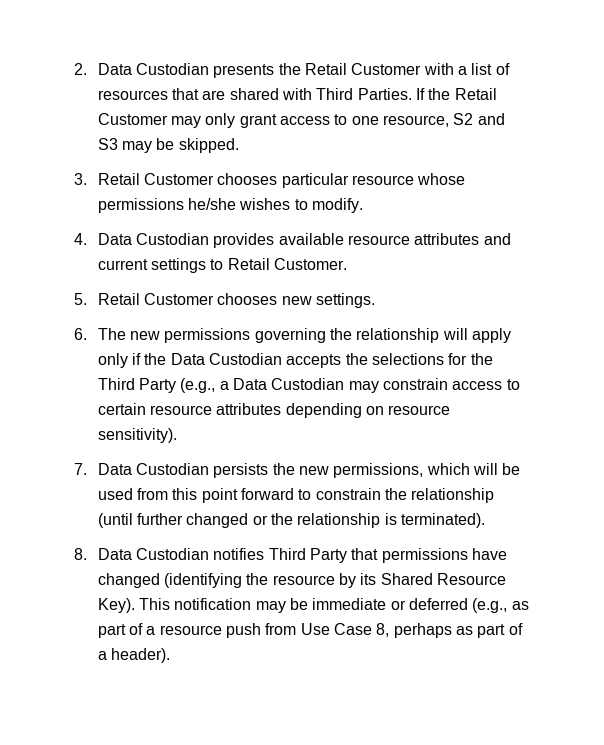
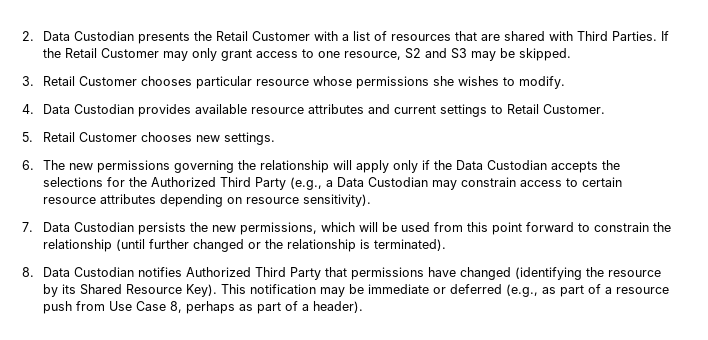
- 3. Retail Customer chooses particular resource whose permissions he/she wishes to modify.
+ 3. Retail Customer chooses particular resource whose permissions she wishes to modify.
- 6. The new permissions governing the relationship will apply only if the Data Custodian accepts the selections for the Third Party (e.g., a Data Custodian may constrain access to certain resource attributes depending on resource sensitivity).
+ 6. The new permissions governing the relationship will apply only if the Data Custodian accepts the selections for the Authorized Third Party (e.g., a Data Custodian may constrain access to certain resource attributes depending on resource sensitivity).
- 8. Data Custodian notifies Third Party that permissions have changed (identifying the resource by its Shared Resource Key).
+ 8. Data Custodian notifies Authorized Third Party that permissions have changed (identifying the resource by its Shared Resource Key).

